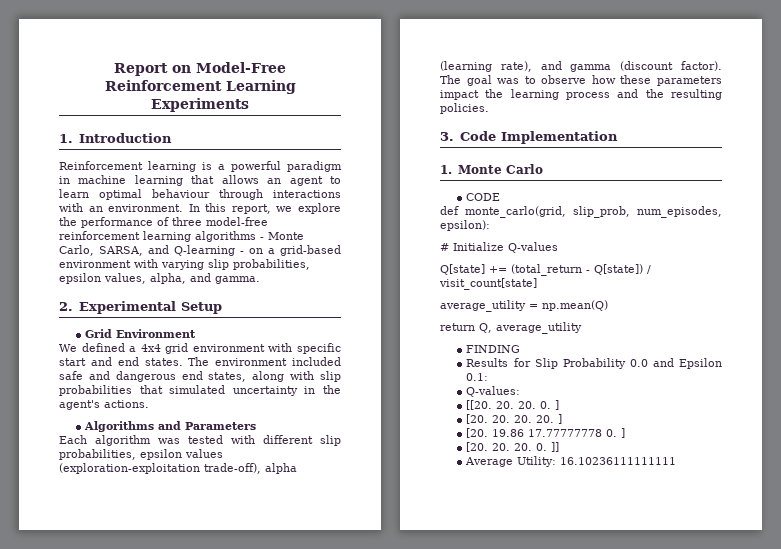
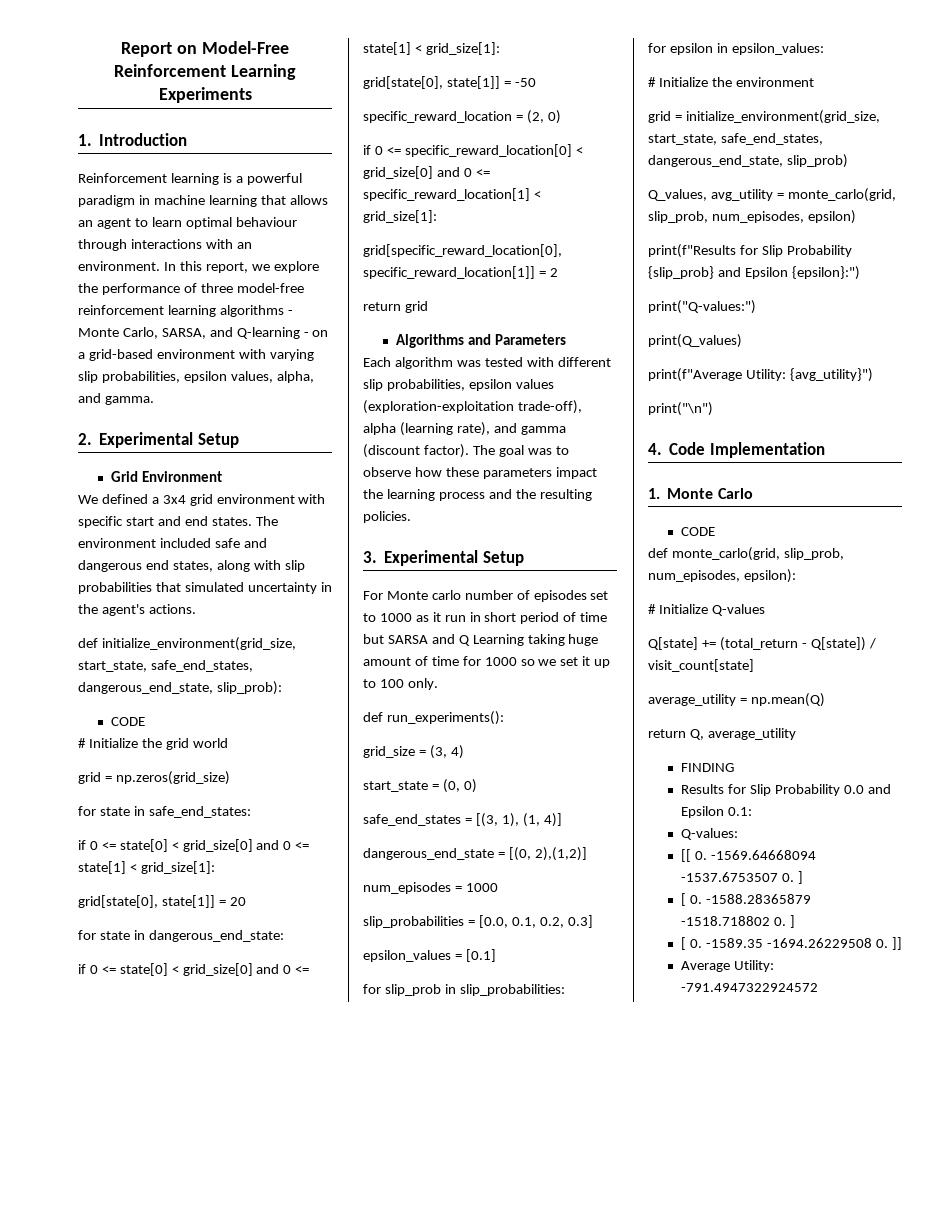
- We defined a 4x4 grid environment with specific start and end states.
+ We defined a 3x4 grid environment with specific start and end states.
+ def initialize_environment(grid_size, start_state, safe_end_states, dangerous_end_state, slip_prob):
+ CODE
+ # Initialize the grid world
+ grid = np.zeros(grid_size)
+ for state in safe_end_states:
+ if 0 <= state[0] < grid_size[0] and 0 <= state[1] < grid_size[1]:
+ grid[state[0], state[1]] = 20
+ for state in dangerous_end_state:
+ if 0 <= state[0] < grid_size[0] and 0 <= state[1] < grid_size[1]:
+ grid[state[0], state[1]] = -50
+ specific_reward_location = (2, 0)
+ if 0 <= specific_reward_location[0] < grid_size[0] and 0 <= specific_reward_location[1] < grid_size[1]:
+ grid[specific_reward_location[0], specific_reward_location[1]] = 2
+ return grid
- 3. Code Implementation
+ 3. Experimental Setup
+ For Monte carlo number of episodes set to 1000 as it run in short period of time but SARSA and Q Learning taking huge amount of time for 1000 so we set it up to 100 only.
+ def run_experiments():
+ grid_size = (3, 4)
+ start_state = (0, 0)
+ safe_end_states = [(3, 1), (1, 4)]
+ dangerous_end_state = [(0, 2),(1,2)]
+ num_episodes = 1000
+ slip_probabilities = [0.0, 0.1, 0.2, 0.3]
+ epsilon_values = [0.1]
+ for slip_prob in slip_probabilities:
+ for epsilon in epsilon_values:
+ # Initialize the environment
+ grid = initialize_environment(grid_size, start_state, safe_end_states, dangerous_end_state, slip_prob)
+ Q_values, avg_utility = monte_carlo(grid, slip_prob, num_episodes, epsilon)
+ print(f"Results for Slip Probability {slip_prob} and Epsilon {epsilon}:")
+ print("Q-values:")
+ print(Q_values)
+ print(f"Average Utility: {avg_utility}")
+ print("\n")
+ 4. Code Implementation
- [[20. 20. 20. 0. ]
- [20. 20. 20. 20. ]
- [20. 19.86 17.77777778 0. ]
- [20. 20. 20. 0. ]]
+ [[ 0. -1569.64668094 -1537.6753507 0. ]
+ [ 0. -1588.28365879 -1518.718802 0. ]
+ [ 0. -1589.35 -1694.26229508 0. ]]
- Average Utility: 16.10236111111111
+ Average Utility: -791.4947322924572

